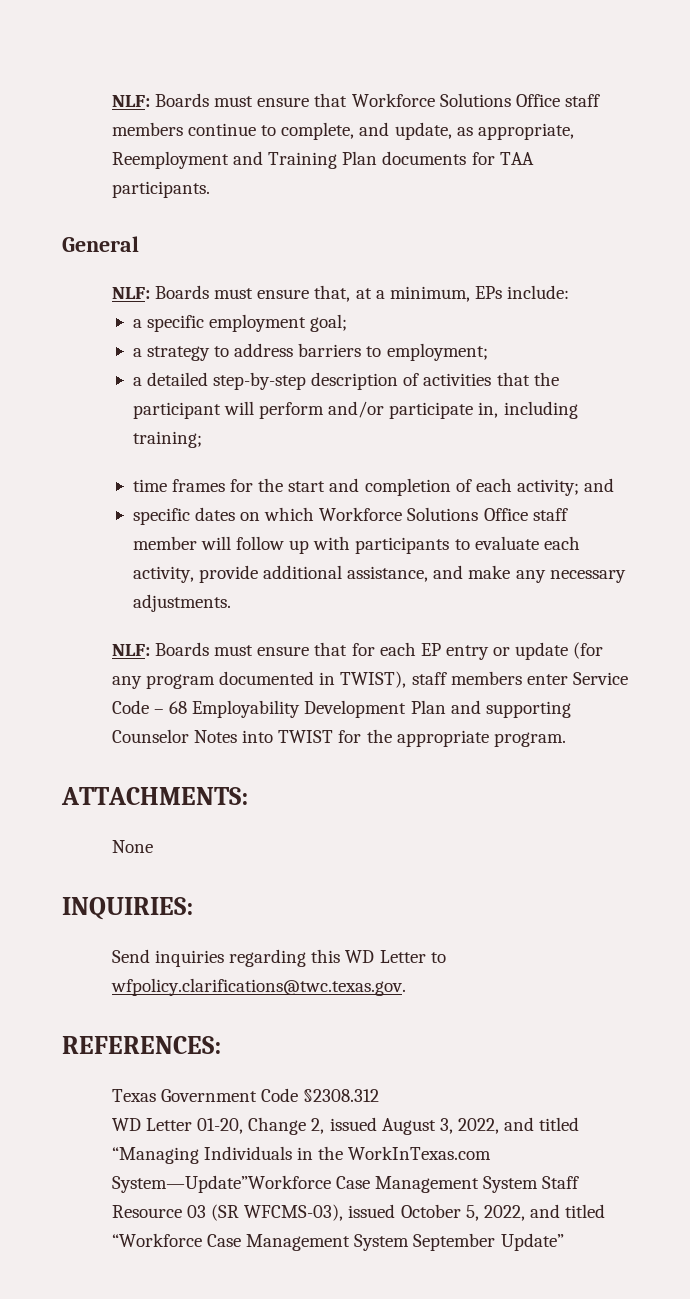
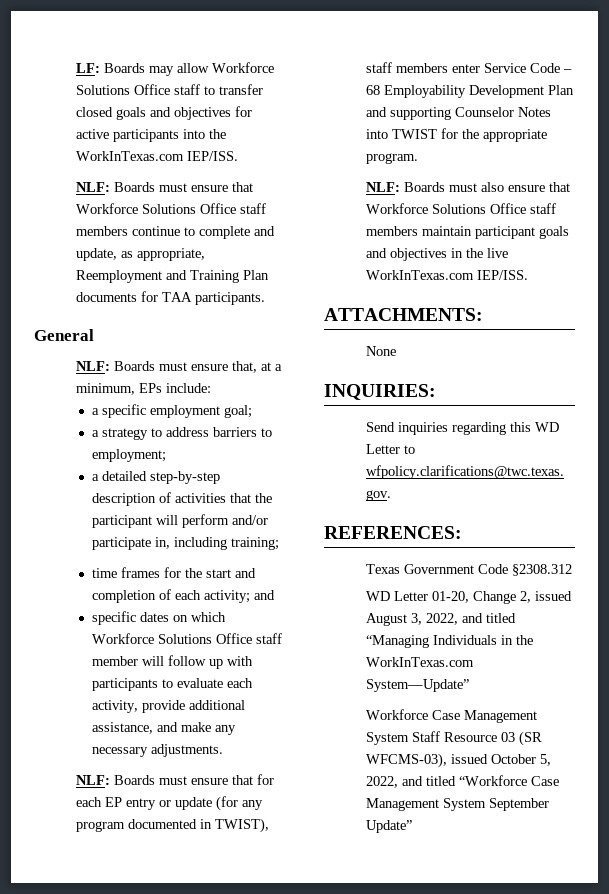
+ LF: Boards may allow Workforce Solutions Office staff to transfer closed goals and objectives for active participants into the WorkInTexas.com IEP/ISS.
- NLF: Boards must ensure that Workforce Solutions Office staff members continue to complete, and update, as appropriate, Reemployment and Training Plan documents for TAA participants.
+ NLF: Boards must ensure that Workforce Solutions Office staff members continue to complete and update, as appropriate, Reemployment and Training Plan documents for TAA participants.
+ NLF: Boards must also ensure that Workforce Solutions Office staff members maintain participant goals and objectives in the live WorkInTexas.com IEP/ISS.
- WD Letter 01-20, Change 2, issued August 3, 2022, and titled “Managing Individuals in the WorkInTexas.com System—Update”Workforce Case Management System Staff Resource 03 (SR WFCMS-03), issued October 5, 2022, and titled “Workforce Case Management System September Update”
+ WD Letter 01-20, Change 2, issued August 3, 2022, and titled “Managing Individuals in the WorkInTexas.com System—Update”
+ Workforce Case Management System Staff Resource 03 (SR WFCMS-03), issued October 5, 2022, and titled “Workforce Case Management System September Update”

